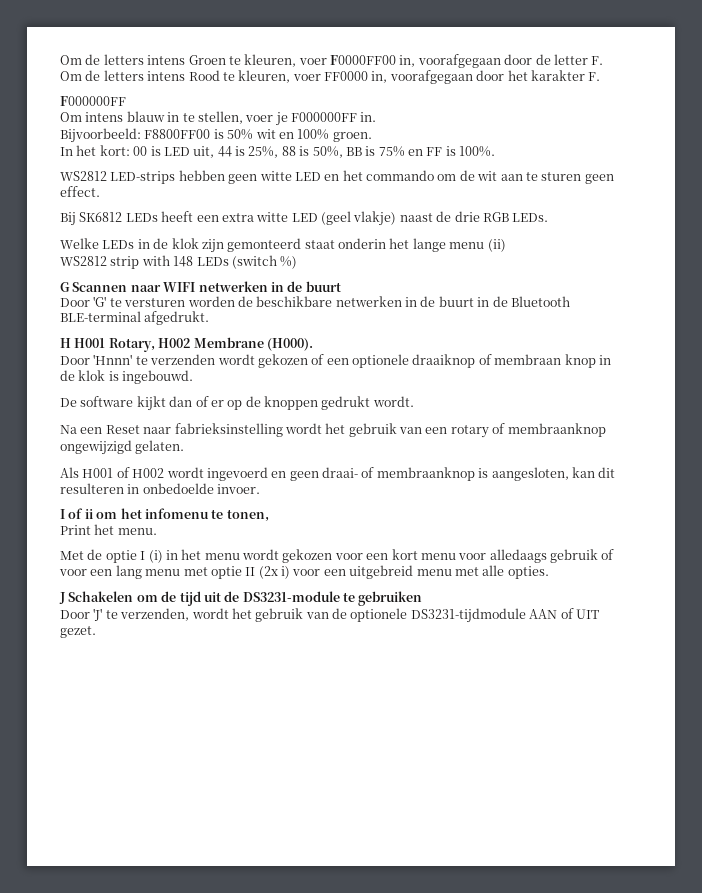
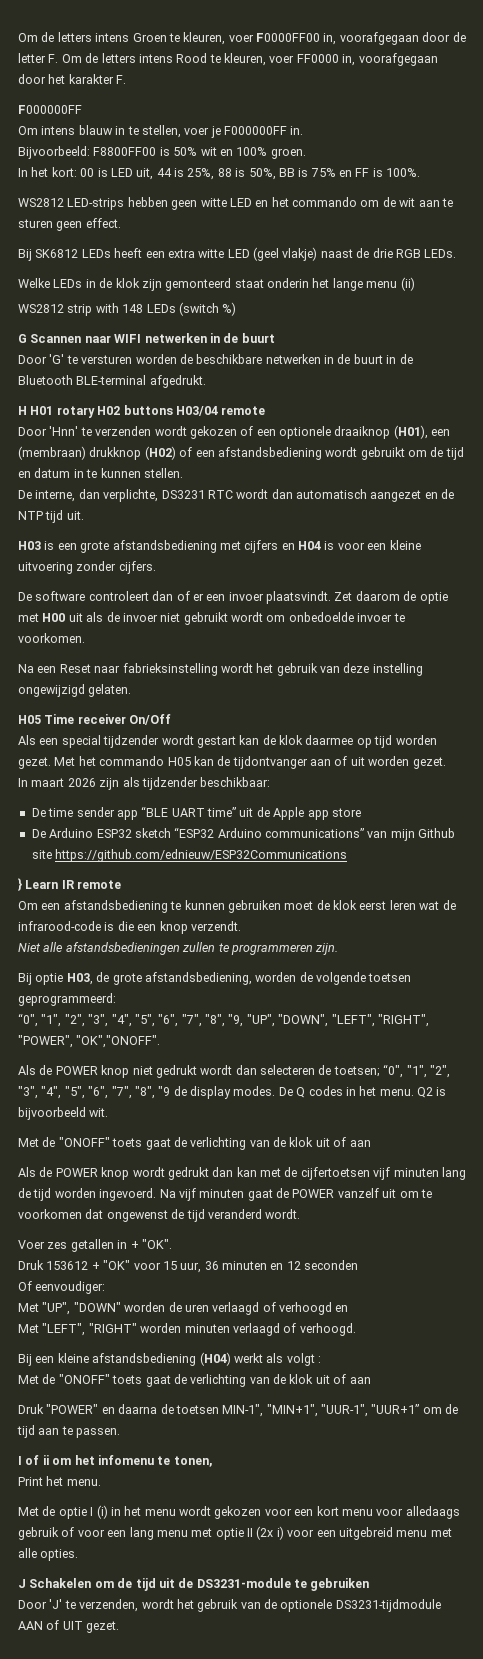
- H H001 Rotary, H002 Membrane (H000).
- Door 'Hnnn' te verzenden wordt gekozen of een optionele draaiknop of membraan knop in de klok is ingebouwd.
+ H H01 rotary H02 buttons H03/04 remote
+ Door 'Hnn' te verzenden wordt gekozen of een optionele draaiknop (H01), een (membraan) drukknop (H02) of een afstandsbediening wordt gebruikt om de tijd en datum in te kunnen stellen.
+ De interne, dan verplichte, DS3231 RTC wordt dan automatisch aangezet en de NTP tijd uit.
+ H03 is een grote afstandsbediening met cijfers en H04 is voor een kleine uitvoering zonder cijfers.
- De software kijkt dan of er op de knoppen gedrukt wordt.
+ De software controleert dan of er een invoer plaatsvindt. Zet daarom de optie met H00 uit als de invoer niet gebruikt wordt om onbedoelde invoer te voorkomen.
- Na een Reset naar fabrieksinstelling wordt het gebruik van een rotary of membraanknop ongewijzigd gelaten.
- Als H001 of H002 wordt ingevoerd en geen draai- of membraanknop is aangesloten, kan dit resulteren in onbedoelde invoer.
+ Na een Reset naar fabrieksinstelling wordt het gebruik van deze instelling ongewijzigd gelaten.
+ H05 Time receiver On/Off
+ Als een special tijdzender wordt gestart kan de klok daarmee op tijd worden gezet. Met het commando H05 kan de tijdontvanger aan of uit worden gezet.
+ In maart 2026 zijn als tijdzender beschikbaar:
+ De time sender app “BLE UART time” uit de Apple app store
+ De Arduino ESP32 sketch “ESP32 Arduino communications” van mijn Github site https://github.com/ednieuw/ESP32Communications
+ } Learn IR remote
+ Om een afstandsbediening te kunnen gebruiken moet de klok eerst leren wat de infrarood-code is die een knop verzendt.
+ Niet alle afstandsbedieningen zullen te programmeren zijn.
+ Bij optie H03, de grote afstandsbediening, worden de volgende toetsen geprogrammeerd:
+ “0", "1", "2", "3", "4", "5", "6", "7", "8", "9, "UP", "DOWN", "LEFT", "RIGHT", "POWER", "OK","ONOFF".
+ Als de POWER knop niet gedrukt wordt dan selecteren de toetsen; “0", "1", "2", "3", "4", "5", "6", "7", "8", "9 de display modes. De Q codes in het menu. Q2 is bijvoorbeeld wit.
+ Met de "ONOFF" toets gaat de verlichting van de klok uit of aan
+ Als de POWER knop wordt gedrukt dan kan met de cijfertoetsen vijf minuten lang de tijd worden ingevoerd. Na vijf minuten gaat de POWER vanzelf uit om te voorkomen dat ongewenst de tijd veranderd wordt.
+ Voer zes getallen in + "OK".
+ Druk 153612 + "OK" voor 15 uur, 36 minuten en 12 seconden
+ Of eenvoudiger:
+ Met "UP", "DOWN" worden de uren verlaagd of verhoogd en
+ Met "LEFT", "RIGHT" worden minuten verlaagd of verhoogd.
+ Bij een kleine afstandsbediening (H04) werkt als volgt :
+ Met de "ONOFF" toets gaat de verlichting van de klok uit of aan
+ Druk "POWER" en daarna de toetsen MIN-1", "MIN+1", "UUR-1", "UUR+1” om de tijd aan te passen.

